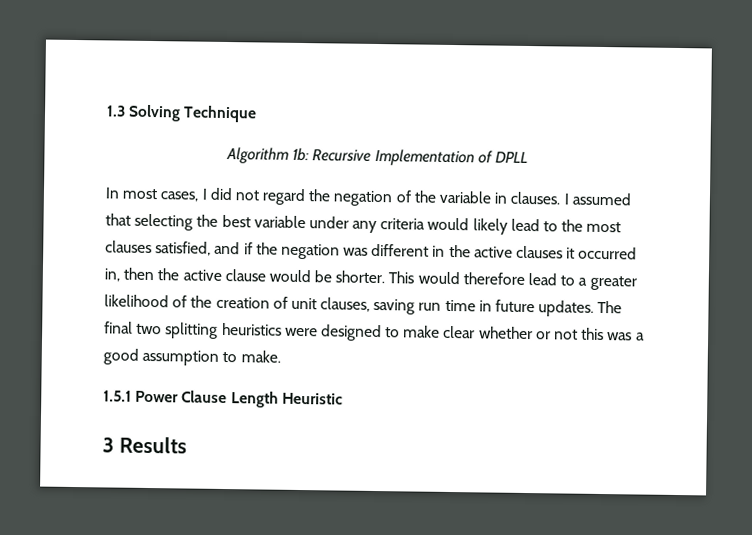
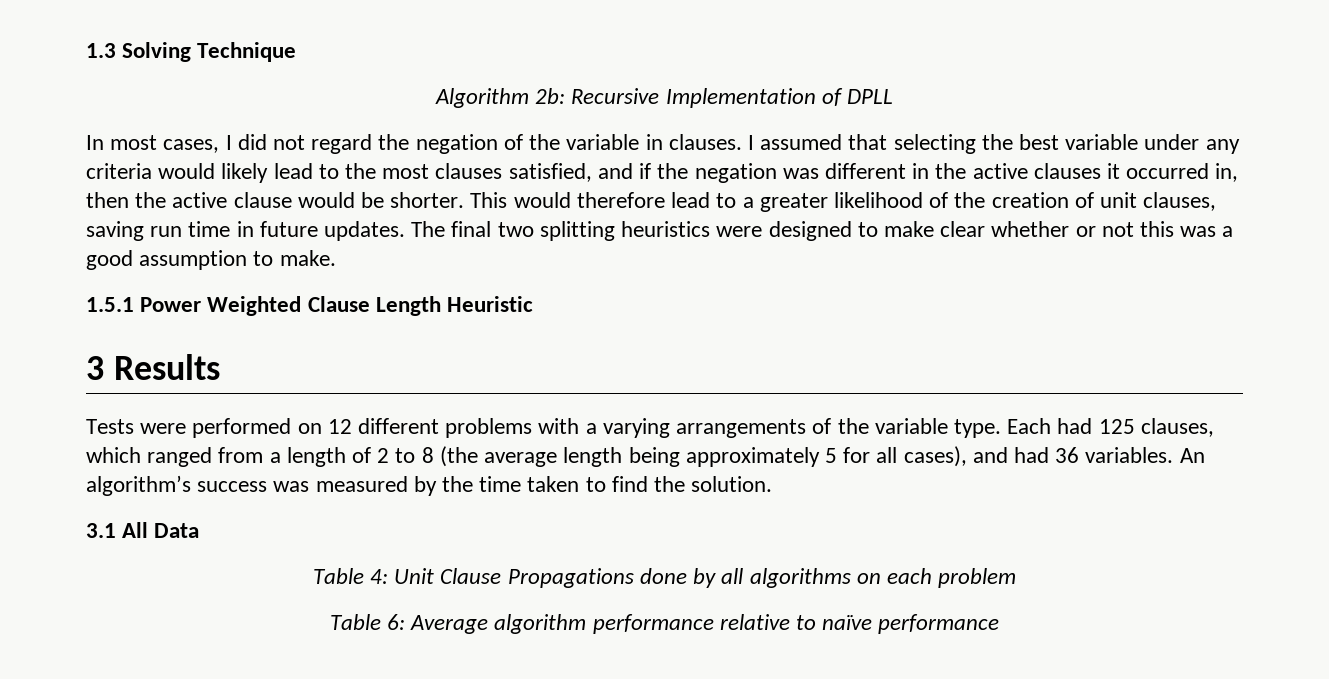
- Algorithm 1b: Recursive Implementation of DPLL
+ Algorithm 2b: Recursive Implementation of DPLL
- 1.5.1 Power Clause Length Heuristic
+ 1.5.1 Power Weighted Clause Length Heuristic
+ Tests were performed on 12 different problems with a varying arrangements of the variable type. Each had 125 clauses, which ranged from a length of 2 to 8 (the average length being approximately 5 for all cases), and had 36 variables. An algorithm’s success was measured by the time taken to find the solution.
+ 3.1 All Data
+ Table 4: Unit Clause Propagations done by all algorithms on each problem
+ Table 6: Average algorithm performance relative to naïve performance

